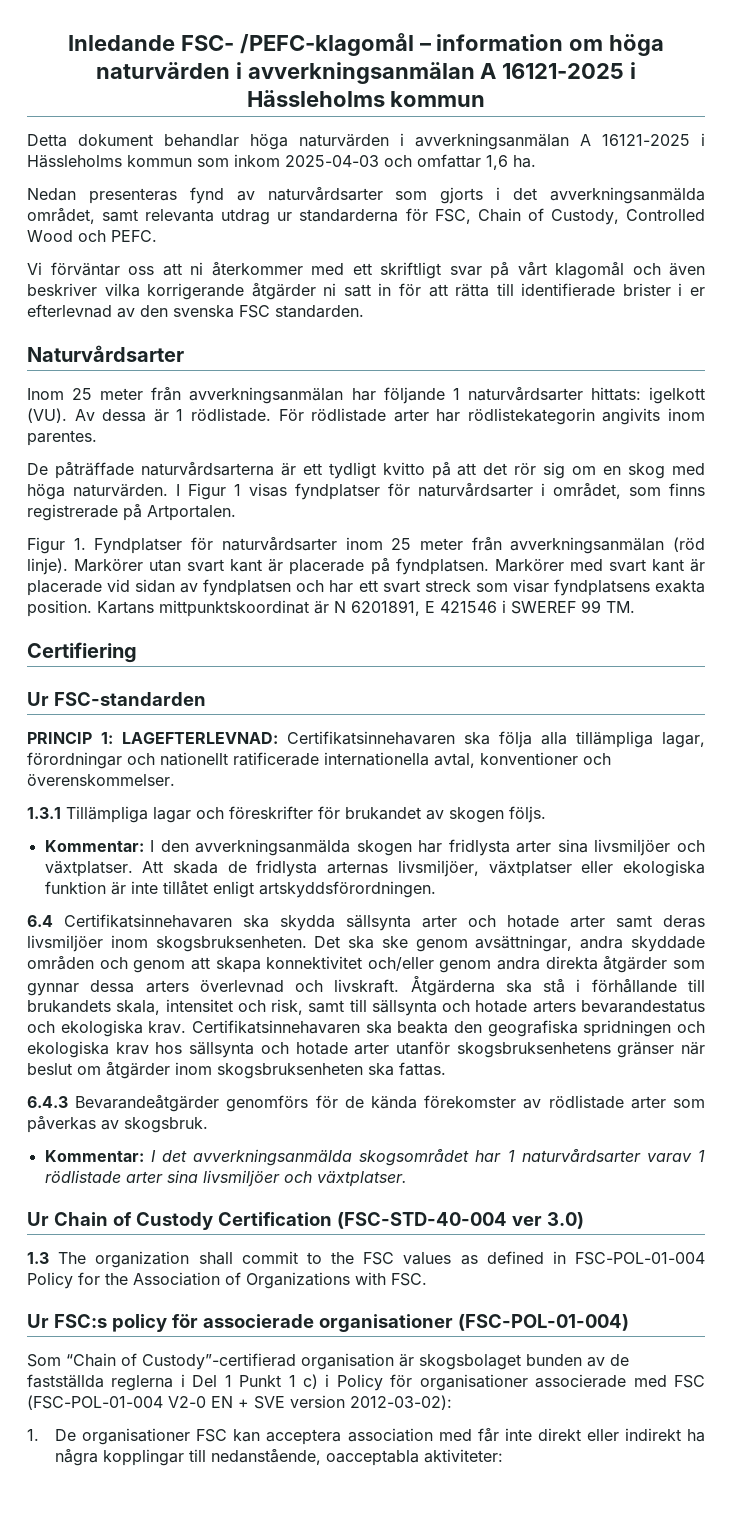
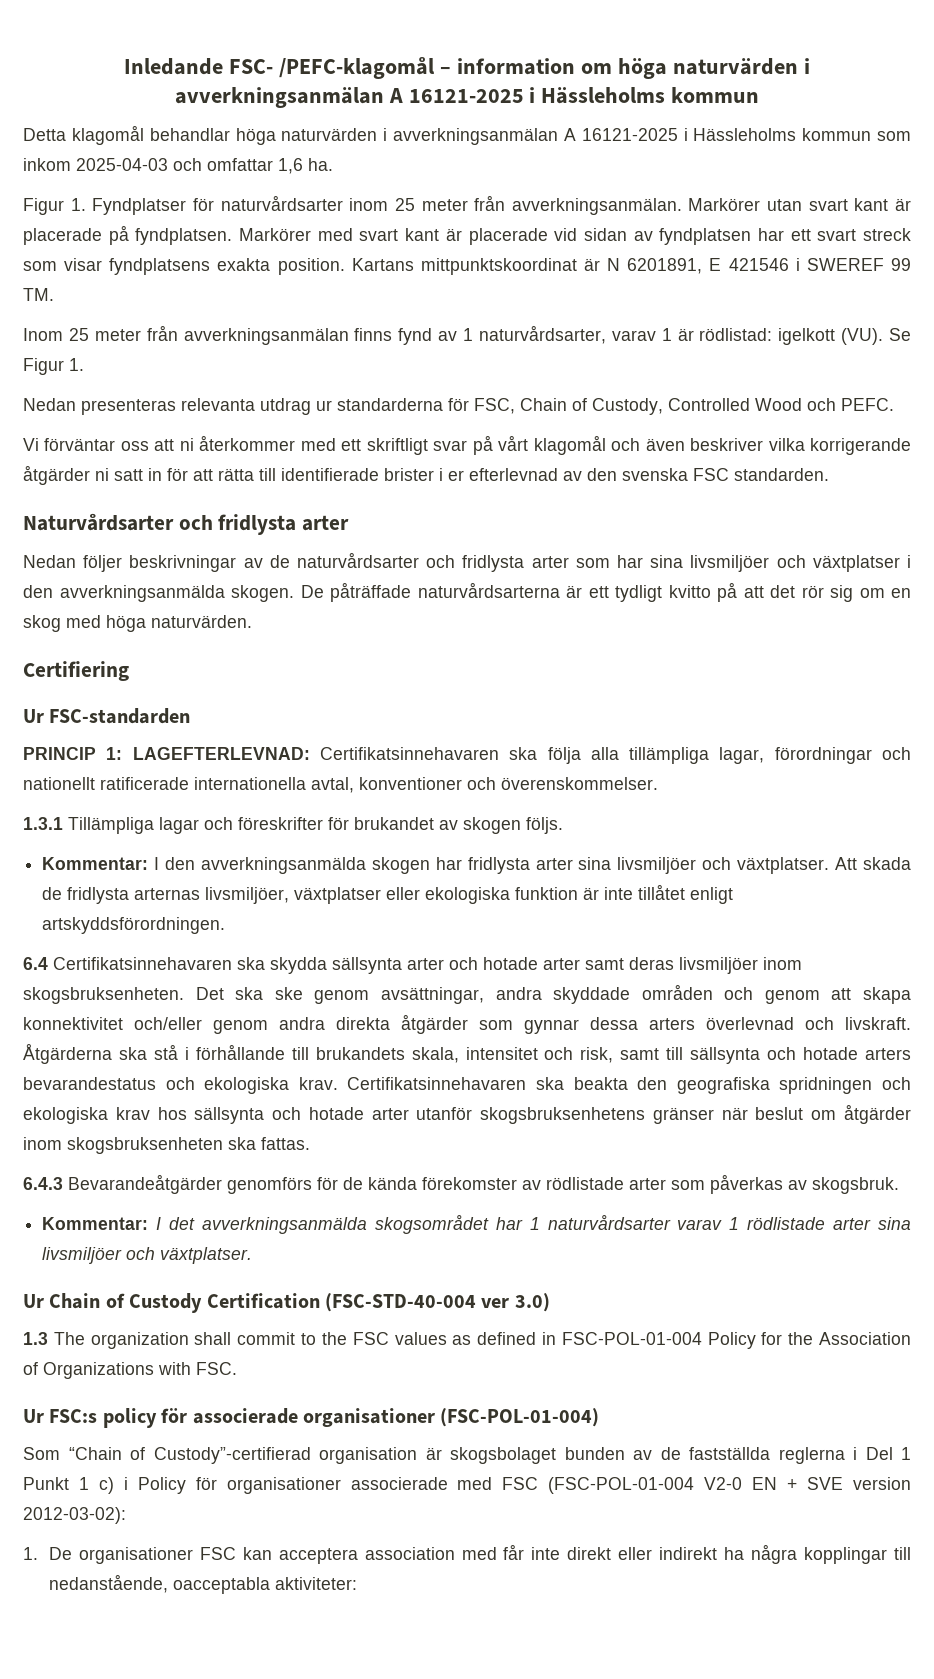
- Detta dokument behandlar höga naturvärden i avverkningsanmälan A 16121-2025 i Hässleholms kommun som inkom 2025-04-03 och omfattar 1,6 ha.
+ Detta klagomål behandlar höga naturvärden i avverkningsanmälan A 16121-2025 i Hässleholms kommun som inkom 2025-04-03 och omfattar 1,6 ha.
- Nedan presenteras fynd av naturvårdsarter som gjorts i det avverkningsanmälda området, samt relevanta utdrag ur standarderna för FSC, Chain of Custody, Controlled Wood och PEFC.
+ Figur 1. Fyndplatser för naturvårdsarter inom 25 meter från avverkningsanmälan. Markörer utan svart kant är placerade på fyndplatsen. Markörer med svart kant är placerade vid sidan av fyndplatsen har ett svart streck som visar fyndplatsens exakta position. Kartans mittpunktskoordinat är N 6201891, E 421546 i SWEREF 99 TM.
+ Inom 25 meter från avverkningsanmälan finns fynd av 1 naturvårdsarter, varav 1 är rödlistad: igelkott (VU). Se Figur 1.
+ Nedan presenteras relevanta utdrag ur standarderna för FSC, Chain of Custody, Controlled Wood och PEFC.
- Naturvårdsarter
- Inom 25 meter från avverkningsanmälan har följande 1 naturvårdsarter hittats: igelkott (VU). Av dessa är 1 rödlistade. För rödlistade arter har rödlistekategorin angivits inom parentes.
- De påträffade naturvårdsarterna är ett tydligt kvitto på att det rör sig om en skog med höga naturvärden. I Figur 1 visas fyndplatser för naturvårdsarter i området, som finns registrerade på Artportalen.
- Figur 1. Fyndplatser för naturvårdsarter inom 25 meter från avverkningsanmälan (röd linje). Markörer utan svart kant är placerade på fyndplatsen. Markörer med svart kant är placerade vid sidan av fyndplatsen och har ett svart streck som visar fyndplatsens exakta position. Kartans mittpunktskoordinat är N 6201891, E 421546 i SWEREF 99 TM.
+ Naturvårdsarter och fridlysta arter
+ Nedan följer beskrivningar av de naturvårdsarter och fridlysta arter som har sina livsmiljöer och växtplatser i den avverkningsanmälda skogen. De påträffade naturvårdsarterna är ett tydligt kvitto på att det rör sig om en skog med höga naturvärden.

